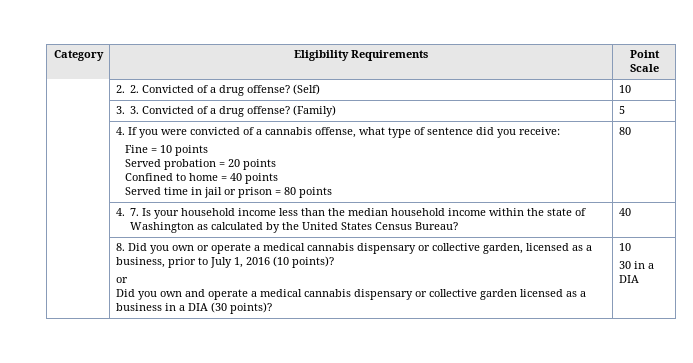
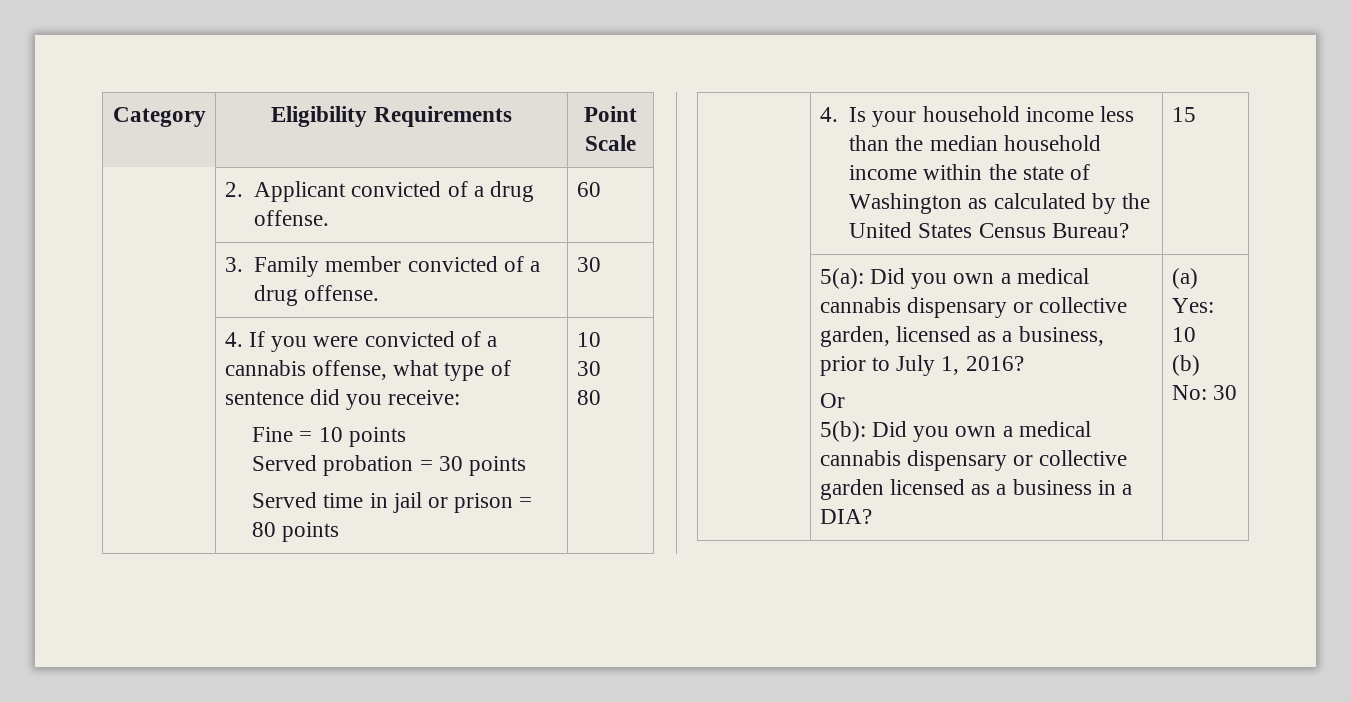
- | 2. 2. Convicted of a drug offense? (Self) | 10
- | 3. 3. Convicted of a drug offense? (Family) | 5
+ | 2. Applicant convicted of a drug offense. | 60
+ | 3. Family member convicted of a drug offense. | 30
- Served probation = 20 points
- Confined to home = 40 points
+ Served probation = 30 points
- Served time in jail or prison = 80 points
+ Served time in jail or prison = 80 points | 10
+ 30
- | 4. 7. Is your household income less than the median household income within the state of Washington as calculated by the United States Census Bureau? | 40
- | 8. Did you own or operate a medical cannabis dispensary or collective garden, licensed as a business, prior to July 1, 2016 (10 points)?
- or
- Did you own and operate a medical cannabis dispensary or collective garden licensed as a business in a DIA (30 points)? | 10
- 30 in a DIA
+ | 4. Is your household income less than the median household income within the state of Washington as calculated by the United States Census Bureau? | 15
+ | 5(a): Did you own a medical cannabis dispensary or collective garden, licensed as a business, prior to July 1, 2016?
+ Or
+ 5(b): Did you own a medical cannabis dispensary or collective garden licensed as a business in a DIA? | (a) Yes: 10
+ (b) No: 30

